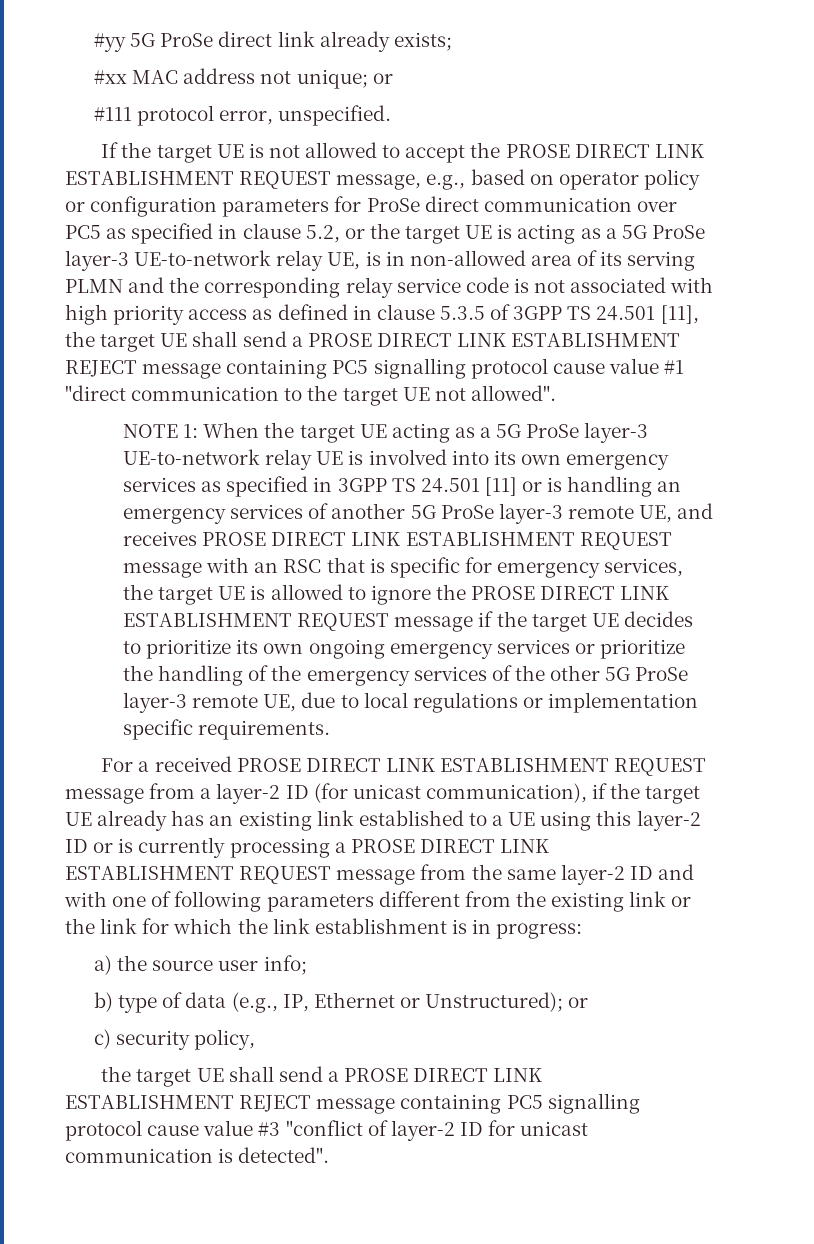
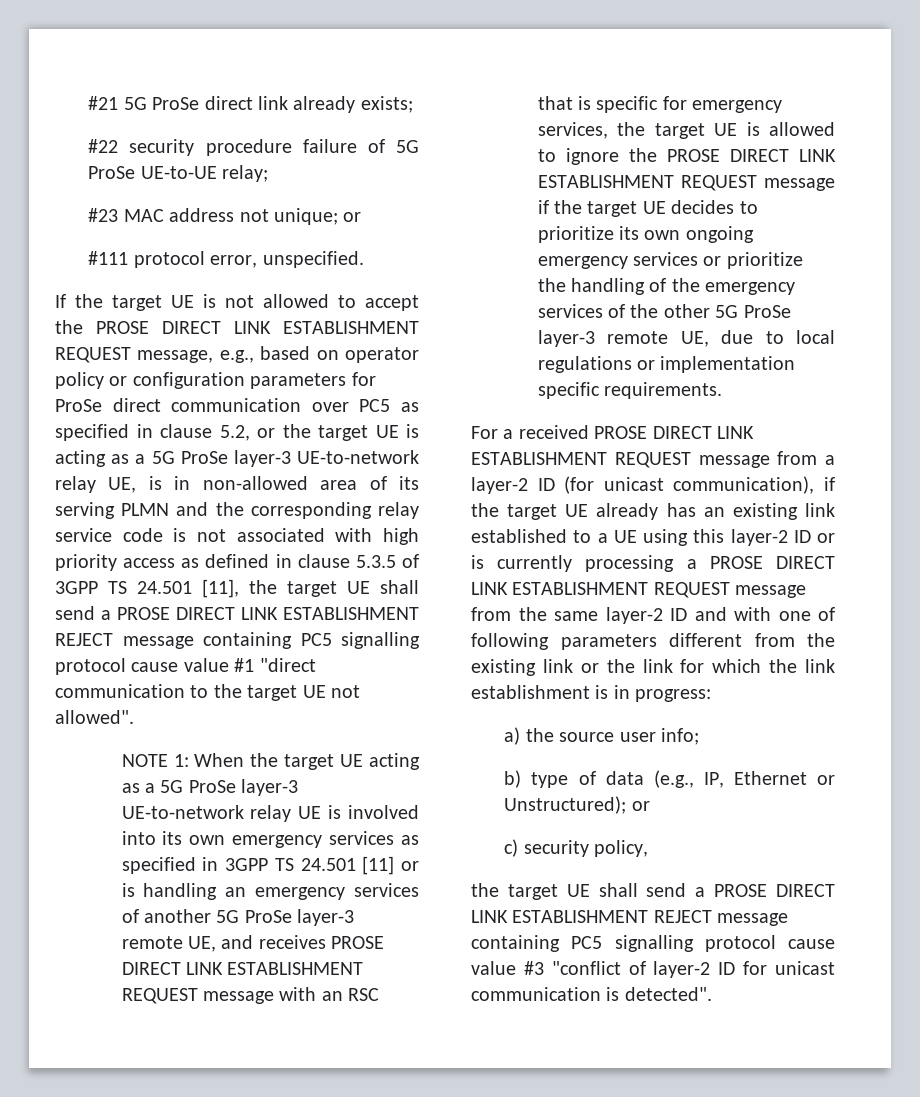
- #yy 5G ProSe direct link already exists;
+ #21 5G ProSe direct link already exists;
- #xx MAC address not unique; or
+ #22 security procedure failure of 5G ProSe UE-to-UE relay;
+ #23 MAC address not unique; or

